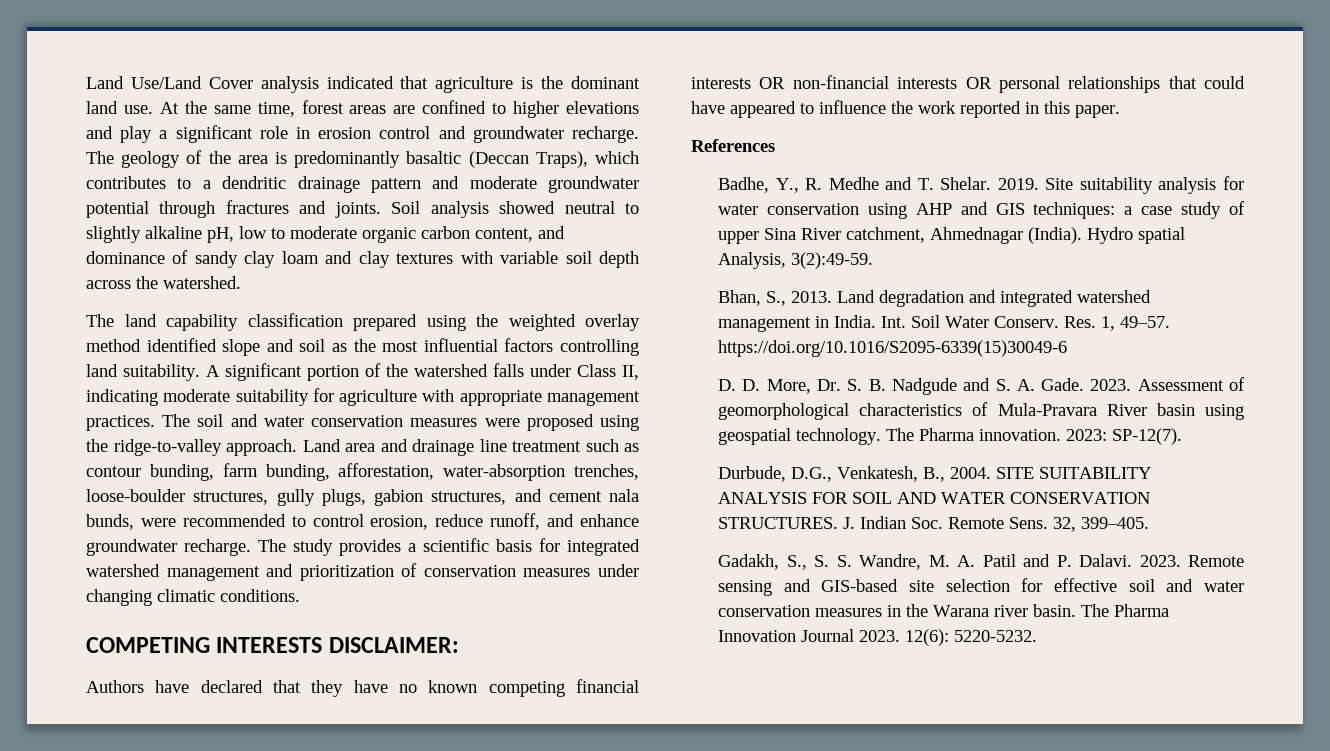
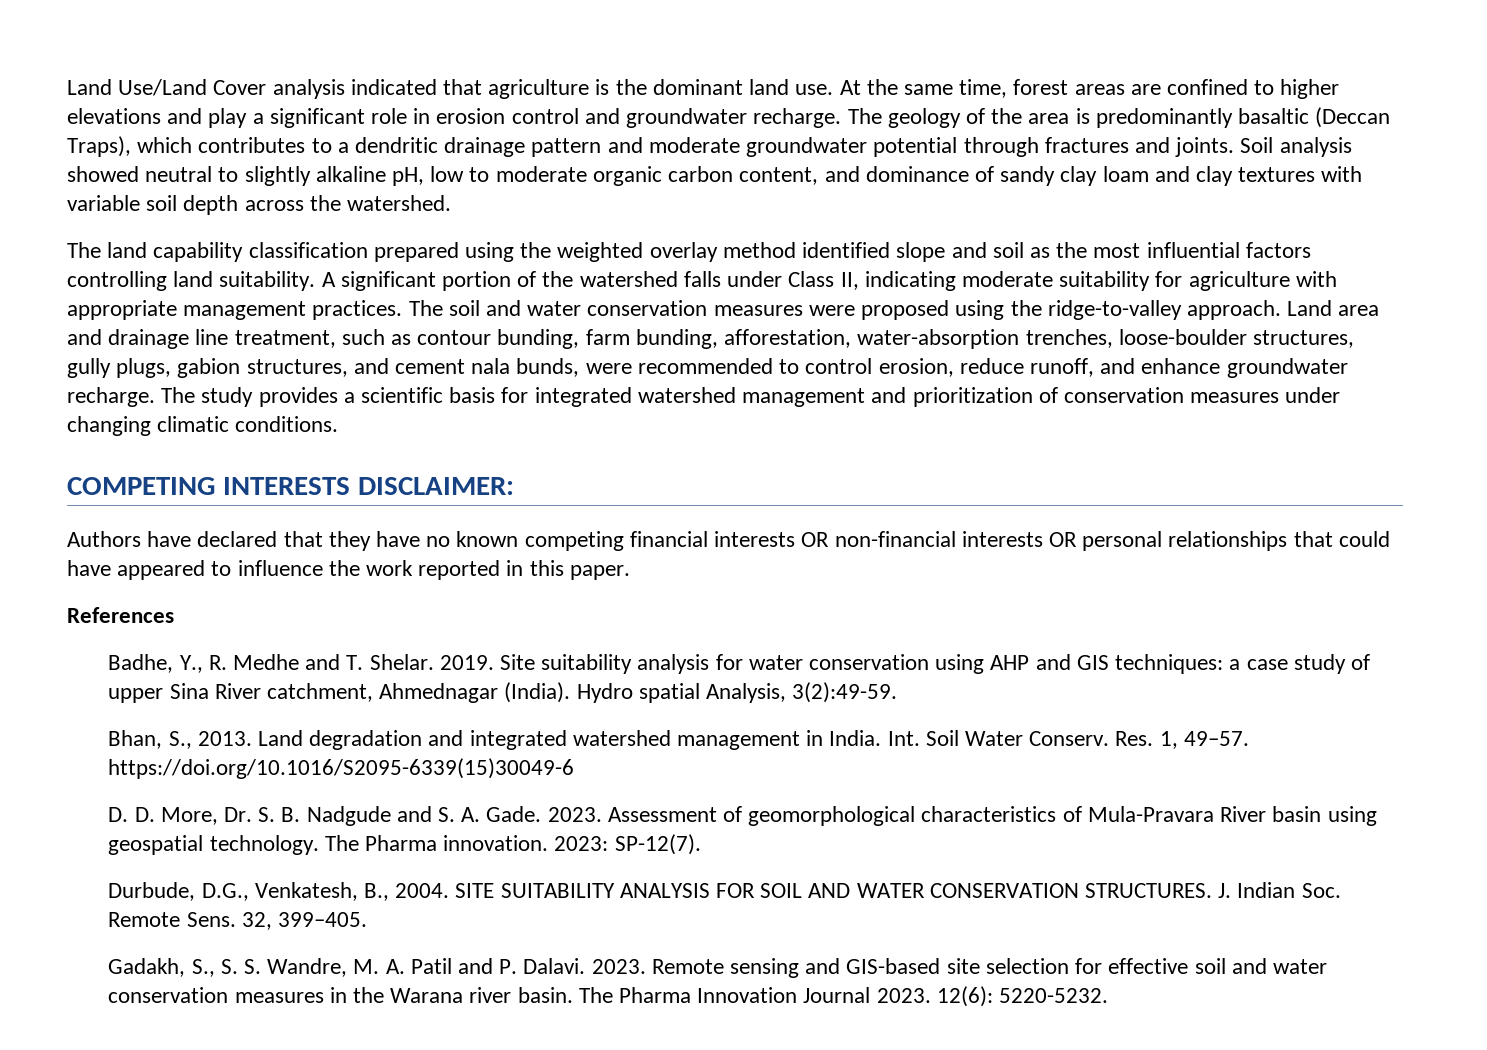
- Land area and drainage line treatment such as contour bunding, farm bunding, afforestation, water-absorption trenches, loose-boulder structures, gully plugs, gabion structures, and cement nala bunds, were recommended to control erosion, reduce runoff, and enhance groundwater recharge.
+ Land area and drainage line treatment, such as contour bunding, farm bunding, afforestation, water-absorption trenches, loose-boulder structures, gully plugs, gabion structures, and cement nala bunds, were recommended to control erosion, reduce runoff, and enhance groundwater recharge.

